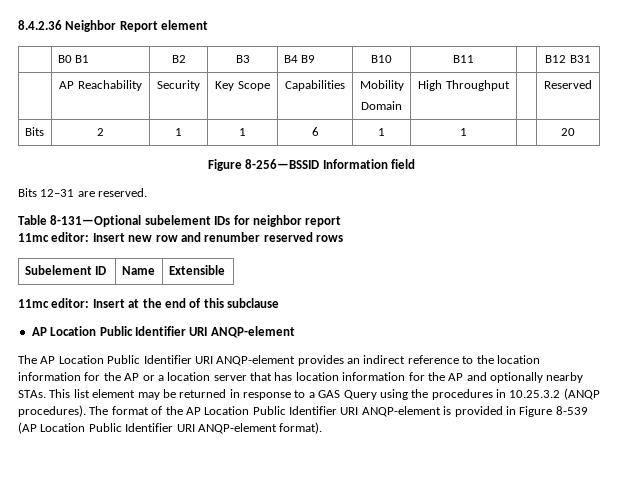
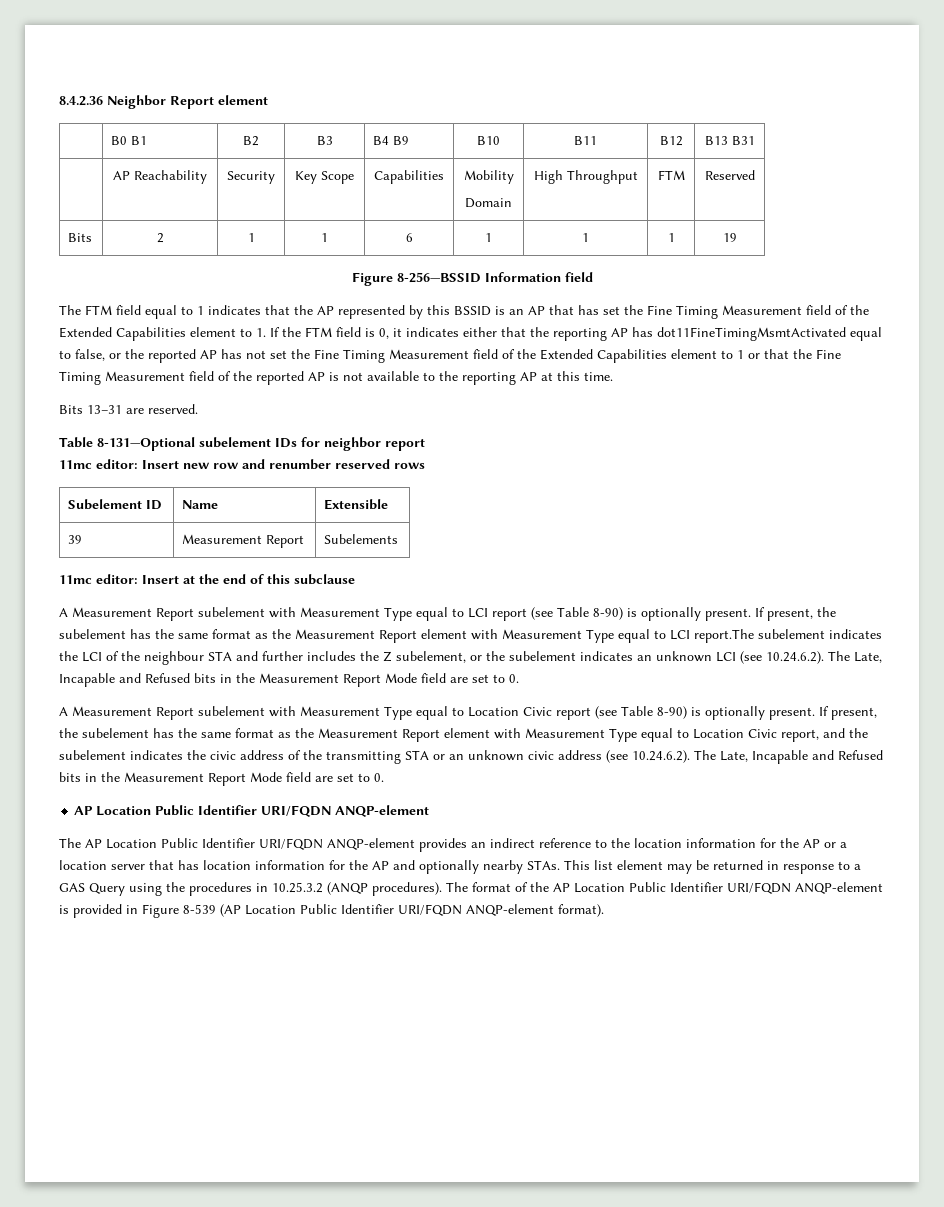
- | B0 B1 | B2 | B3 | B4 B9 | B10 | B11 | | B12 B31
+ | B0 B1 | B2 | B3 | B4 B9 | B10 | B11 | B12 | B13 B31
  | AP Reachability | Security | Key Scope | Capabilities | Mobility
- Domain | High Throughput | | Reserved
+ Domain | High Throughput | FTM | Reserved
- Bits | 2 | 1 | 1 | 6 | 1 | 1 | | 20
+ Bits | 2 | 1 | 1 | 6 | 1 | 1 | 1 | 19
- Bits 12–31 are reserved.
+ The FTM field equal to 1 indicates that the AP represented by this BSSID is an AP that has set the Fine Timing Measurement field of the Extended Capabilities element to 1. If the FTM field is 0, it indicates either that the reporting AP has dot11FineTimingMsmtActivated equal to false, or the reported AP has not set the Fine Timing Measurement field of the Extended Capabilities element to 1 or that the Fine Timing Measurement field of the reported AP is not available to the reporting AP at this time.
+ Bits 13–31 are reserved.
+ 39 | Measurement Report | Subelements
  11mc editor: Insert at the end of this subclause
- AP Location Public Identifier URI ANQP-element
+ A Measurement Report subelement with Measurement Type equal to LCI report (see Table 8-90) is optionally present. If present, the subelement has the same format as the Measurement Report element with Measurement Type equal to LCI report.The subelement indicates the LCI of the neighbour STA and further includes the Z subelement, or the subelement indicates an unknown LCI (see 10.24.6.2). The Late, Incapable and Refused bits in the Measurement Report Mode field are set to 0.
+ A Measurement Report subelement with Measurement Type equal to Location Civic report (see Table 8-90) is optionally present. If present, the subelement has the same format as the Measurement Report element with Measurement Type equal to Location Civic report, and the subelement indicates the civic address of the transmitting STA or an unknown civic address (see 10.24.6.2). The Late, Incapable and Refused bits in the Measurement Report Mode field are set to 0.
+ AP Location Public Identifier URI/FQDN ANQP-element
- The AP Location Public Identifier URI ANQP-element provides an indirect reference to the location information for the AP or a location server that has location information for the AP and optionally nearby STAs.
+ The AP Location Public Identifier URI/FQDN ANQP-element provides an indirect reference to the location information for the AP or a location server that has location information for the AP and optionally nearby STAs.
- The format of the AP Location Public Identifier URI ANQP-element is provided in Figure 8-539 (AP Location Public Identifier URI ANQP-element format).
+ The format of the AP Location Public Identifier URI/FQDN ANQP-element is provided in Figure 8-539 (AP Location Public Identifier URI/FQDN ANQP-element format).

